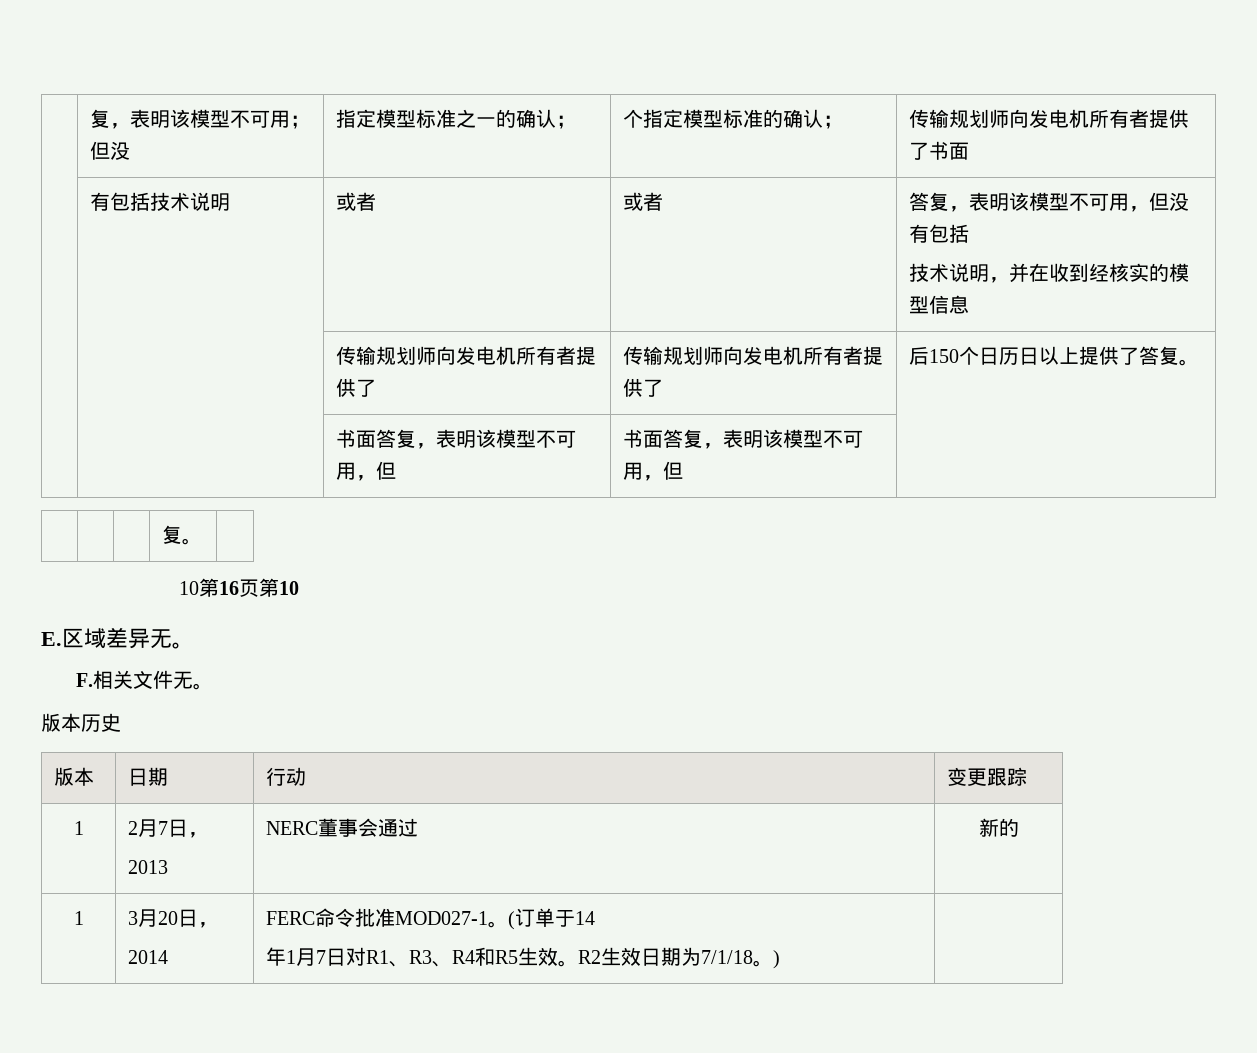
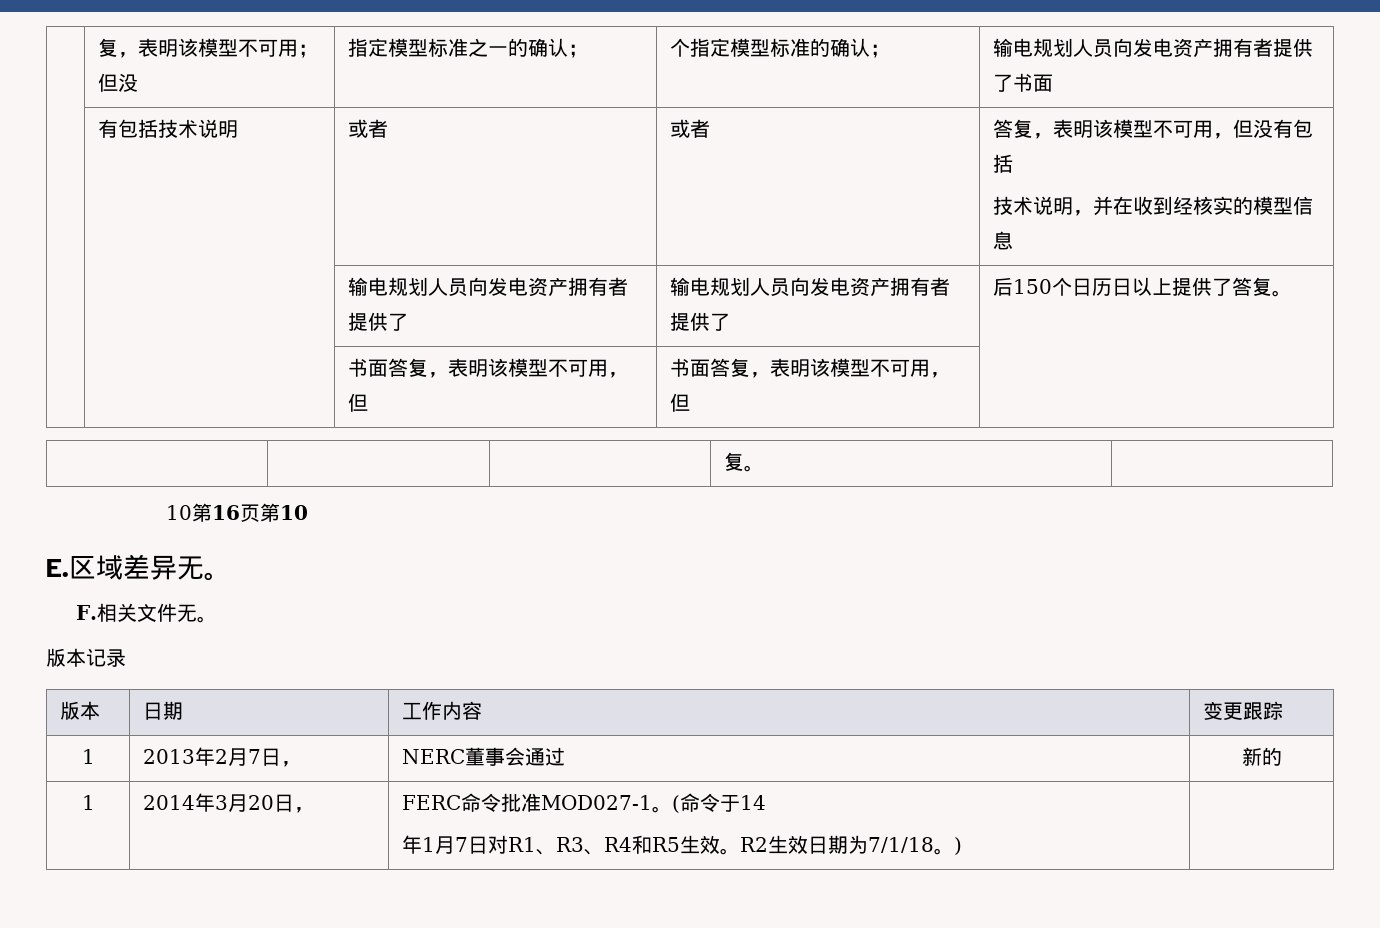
- | 复，表明该模型不可用；但没 | 指定模型标准之一的确认； | 个指定模型标准的确认； | 传输规划师向发电机所有者提供了书面
+ | 复，表明该模型不可用；但没 | 指定模型标准之一的确认； | 个指定模型标准的确认； | 输电规划人员向发电资产拥有者提供了书面
- | | 传输规划师向发电机所有者提供了 | 传输规划师向发电机所有者提供了 | 后150个日历日以上提供了答复。
+ | | 输电规划人员向发电资产拥有者提供了 | 输电规划人员向发电资产拥有者提供了 | 后150个日历日以上提供了答复。
- 版本历史
+ 版本记录
- 版本 | 日期 | 行动 | 变更跟踪
+ 版本 | 日期 | 工作内容 | 变更跟踪
- 1 | 2月7日，
- 2013 | NERC董事会通过 | 新的
+ 1 | 2013年2月7日， | NERC董事会通过 | 新的
- 1 | 3月20日，
- 2014 | FERC命令批准MOD027-1。(订单于14
+ 1 | 2014年3月20日， | FERC命令批准MOD027-1。(命令于14

